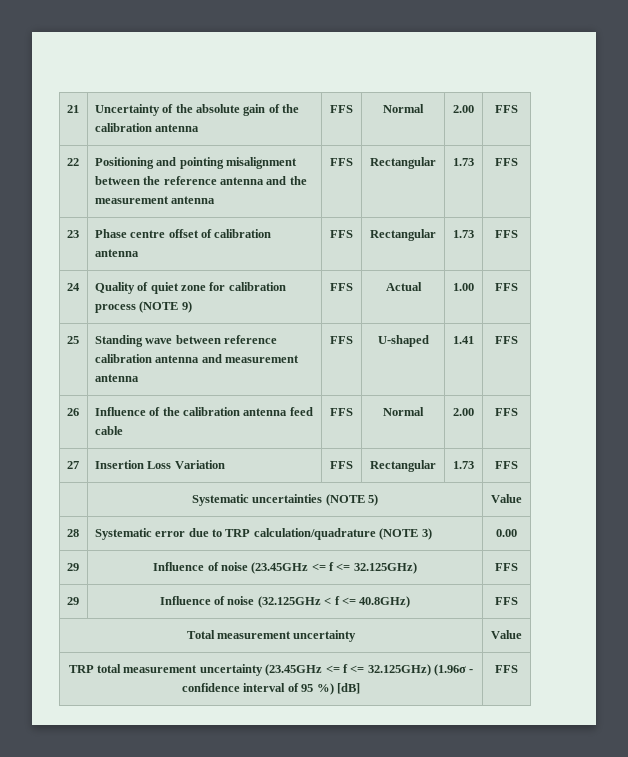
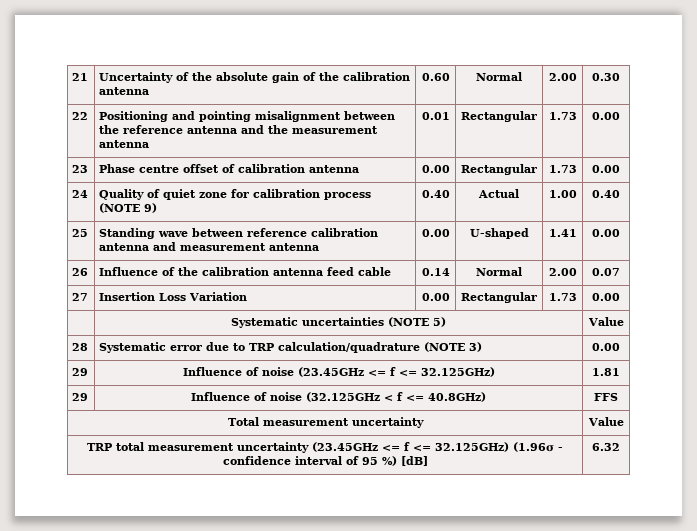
- 21 | Uncertainty of the absolute gain of the calibration antenna | FFS | Normal | 2.00 | FFS
+ 21 | Uncertainty of the absolute gain of the calibration antenna | 0.60 | Normal | 2.00 | 0.30
- 22 | Positioning and pointing misalignment between the reference antenna and the measurement antenna | FFS | Rectangular | 1.73 | FFS
+ 22 | Positioning and pointing misalignment between the reference antenna and the measurement antenna | 0.01 | Rectangular | 1.73 | 0.00
- 23 | Phase centre offset of calibration antenna | FFS | Rectangular | 1.73 | FFS
+ 23 | Phase centre offset of calibration antenna | 0.00 | Rectangular | 1.73 | 0.00
- 24 | Quality of quiet zone for calibration process (NOTE 9) | FFS | Actual | 1.00 | FFS
+ 24 | Quality of quiet zone for calibration process (NOTE 9) | 0.40 | Actual | 1.00 | 0.40
- 25 | Standing wave between reference calibration antenna and measurement antenna | FFS | U-shaped | 1.41 | FFS
+ 25 | Standing wave between reference calibration antenna and measurement antenna | 0.00 | U-shaped | 1.41 | 0.00
- 26 | Influence of the calibration antenna feed cable | FFS | Normal | 2.00 | FFS
+ 26 | Influence of the calibration antenna feed cable | 0.14 | Normal | 2.00 | 0.07
- 27 | Insertion Loss Variation | FFS | Rectangular | 1.73 | FFS
+ 27 | Insertion Loss Variation | 0.00 | Rectangular | 1.73 | 0.00
- 29 | Influence of noise (23.45GHz <= f <= 32.125GHz) | FFS
+ 29 | Influence of noise (23.45GHz <= f <= 32.125GHz) | 1.81
- TRP total measurement uncertainty (23.45GHz <= f <= 32.125GHz) (1.96σ - confidence interval of 95 %) [dB] | FFS
+ TRP total measurement uncertainty (23.45GHz <= f <= 32.125GHz) (1.96σ - confidence interval of 95 %) [dB] | 6.32

